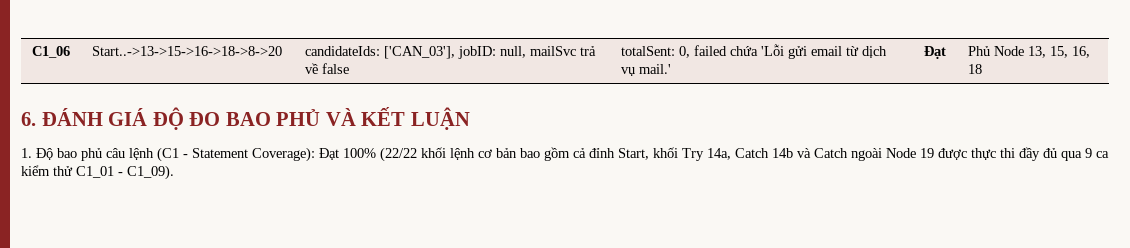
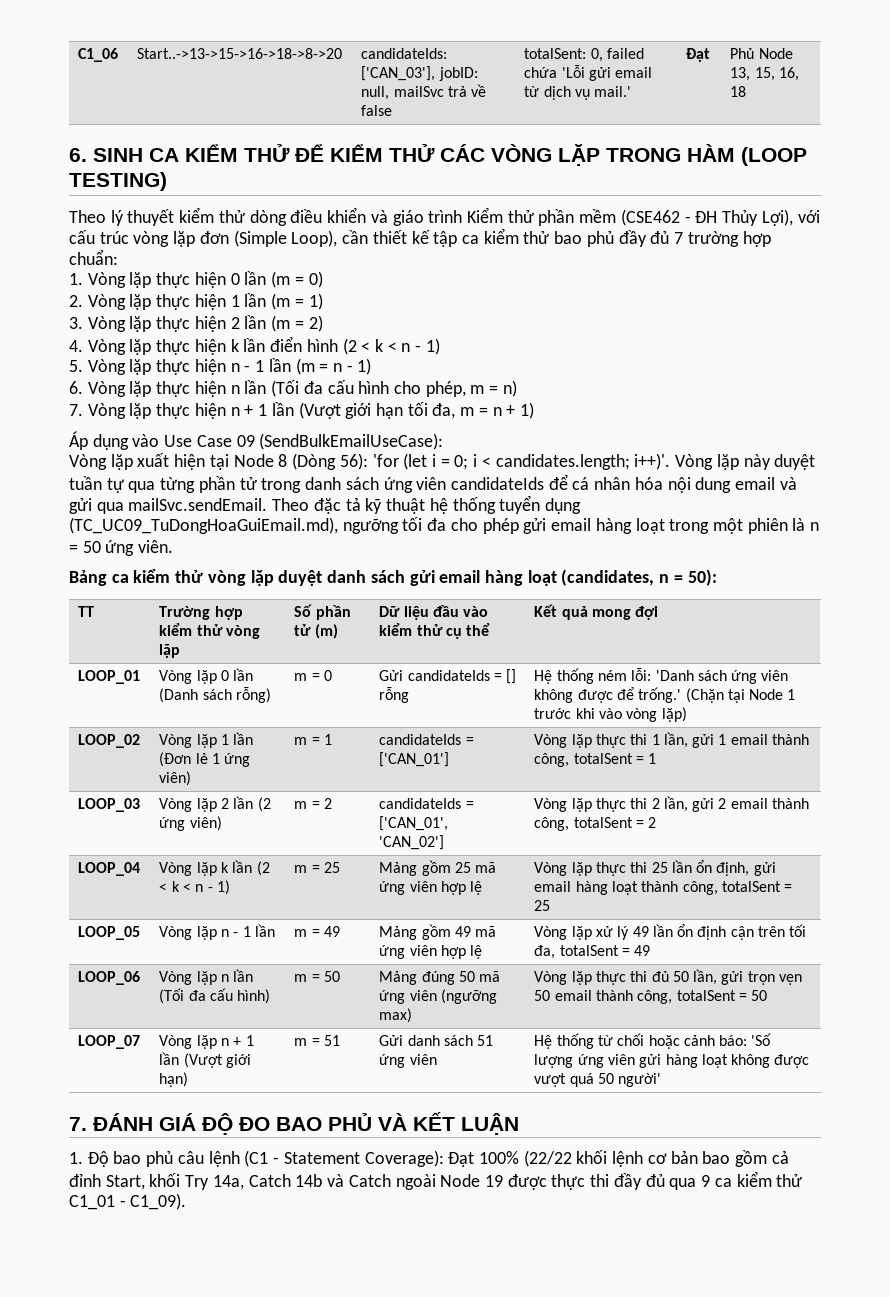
- 6. ĐÁNH GIÁ ĐỘ ĐO BAO PHỦ VÀ KẾT LUẬN
+ 6. SINH CA KIỂM THỬ ĐỂ KIỂM THỬ CÁC VÒNG LẶP TRONG HÀM (LOOP TESTING)
+ Theo lý thuyết kiểm thử dòng điều khiển và giáo trình Kiểm thử phần mềm (CSE462 - ĐH Thủy Lợi), với cấu trúc vòng lặp đơn (Simple Loop), cần thiết kế tập ca kiểm thử bao phủ đầy đủ 7 trường hợp chuẩn:
+ 1. Vòng lặp thực hiện 0 lần (m = 0)
+ 2. Vòng lặp thực hiện 1 lần (m = 1)
+ 3. Vòng lặp thực hiện 2 lần (m = 2)
+ 4. Vòng lặp thực hiện k lần điển hình (2 < k < n - 1)
+ 5. Vòng lặp thực hiện n - 1 lần (m = n - 1)
+ 6. Vòng lặp thực hiện n lần (Tối đa cấu hình cho phép, m = n)
+ 7. Vòng lặp thực hiện n + 1 lần (Vượt giới hạn tối đa, m = n + 1)
+ Áp dụng vào Use Case 09 (SendBulkEmailUseCase):
+ Vòng lặp xuất hiện tại Node 8 (Dòng 56): 'for (let i = 0; i < candidates.length; i++)'. Vòng lặp này duyệt tuần tự qua từng phần tử trong danh sách ứng viên candidateIds để cá nhân hóa nội dung email và gửi qua mailSvc.sendEmail. Theo đặc tả kỹ thuật hệ thống tuyển dụng (TC_UC09_TuDongHoaGuiEmail.md), ngưỡng tối đa cho phép gửi email hàng loạt trong một phiên là n = 50 ứng viên.
+ Bảng ca kiểm thử vòng lặp duyệt danh sách gửi email hàng loạt (candidates, n = 50):
+ TT | Trường hợp kiểm thử vòng lặp | Số phần tử (m) | Dữ liệu đầu vào kiểm thử cụ thể | Kết quả mong đợi
+ LOOP_01 | Vòng lặp 0 lần (Danh sách rỗng) | m = 0 | Gửi candidateIds = [] rỗng | Hệ thống ném lỗi: 'Danh sách ứng viên không được để trống.' (Chặn tại Node 1 trước khi vào vòng lặp)
+ LOOP_02 | Vòng lặp 1 lần (Đơn lẻ 1 ứng viên) | m = 1 | candidateIds = ['CAN_01'] | Vòng lặp thực thi 1 lần, gửi 1 email thành công, totalSent = 1
+ LOOP_03 | Vòng lặp 2 lần (2 ứng viên) | m = 2 | candidateIds = ['CAN_01', 'CAN_02'] | Vòng lặp thực thi 2 lần, gửi 2 email thành công, totalSent = 2
+ LOOP_04 | Vòng lặp k lần (2 < k < n - 1) | m = 25 | Mảng gồm 25 mã ứng viên hợp lệ | Vòng lặp thực thi 25 lần ổn định, gửi email hàng loạt thành công, totalSent = 25
+ LOOP_05 | Vòng lặp n - 1 lần | m = 49 | Mảng gồm 49 mã ứng viên hợp lệ | Vòng lặp xử lý 49 lần ổn định cận trên tối đa, totalSent = 49
+ LOOP_06 | Vòng lặp n lần (Tối đa cấu hình) | m = 50 | Mảng đúng 50 mã ứng viên (ngưỡng max) | Vòng lặp thực thi đủ 50 lần, gửi trọn vẹn 50 email thành công, totalSent = 50
+ LOOP_07 | Vòng lặp n + 1 lần (Vượt giới hạn) | m = 51 | Gửi danh sách 51 ứng viên | Hệ thống từ chối hoặc cảnh báo: 'Số lượng ứng viên gửi hàng loạt không được vượt quá 50 người'
+ 7. ĐÁNH GIÁ ĐỘ ĐO BAO PHỦ VÀ KẾT LUẬN

